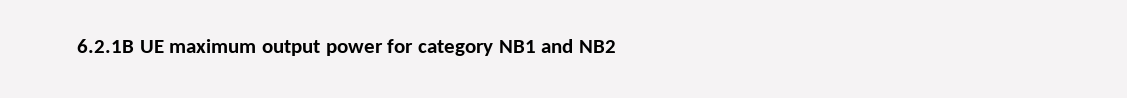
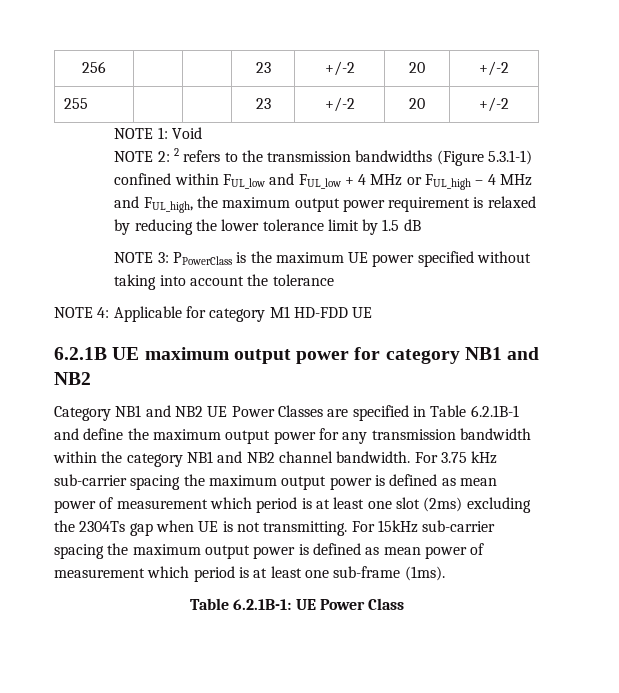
+ 256 | | | 23 | +/-2 | 20 | +/-2
+ 255 | | | 23 | +/-2 | 20 | +/-2
+ NOTE 1: Void
+ NOTE 2: 2 refers to the transmission bandwidths (Figure 5.3.1-1) confined within FUL_low and FUL_low + 4 MHz or FUL_high – 4 MHz and FUL_high, the maximum output power requirement is relaxed by reducing the lower tolerance limit by 1.5 dB
+ NOTE 3: PPowerClass is the maximum UE power specified without taking into account the tolerance
+ NOTE 4: Applicable for category M1 HD-FDD UE
+ Category NB1 and NB2 UE Power Classes are specified in Table 6.2.1B-1 and define the maximum output power for any transmission bandwidth within the category NB1 and NB2 channel bandwidth. For 3.75 kHz sub-carrier spacing the maximum output power is defined as mean power of measurement which period is at least one slot (2ms) excluding the 2304Ts gap when UE is not transmitting. For 15kHz sub-carrier spacing the maximum output power is defined as mean power of measurement which period is at least one sub-frame (1ms).
+ Table 6.2.1B-1: UE Power Class

